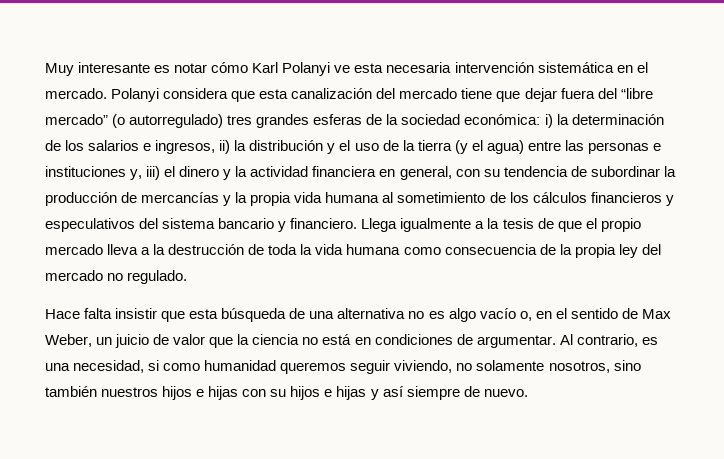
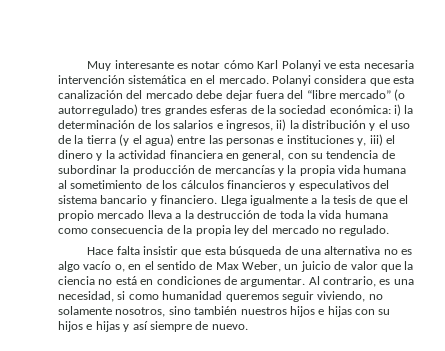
- Polanyi considera que esta canalización del mercado tiene que dejar fuera del “libre mercado” (o autorregulado) tres grandes esferas de la sociedad económica:
+ Polanyi considera que esta canalización del mercado debe dejar fuera del “libre mercado” (o autorregulado) tres grandes esferas de la sociedad económica:

